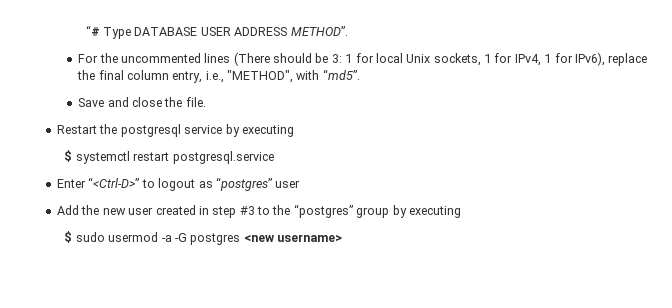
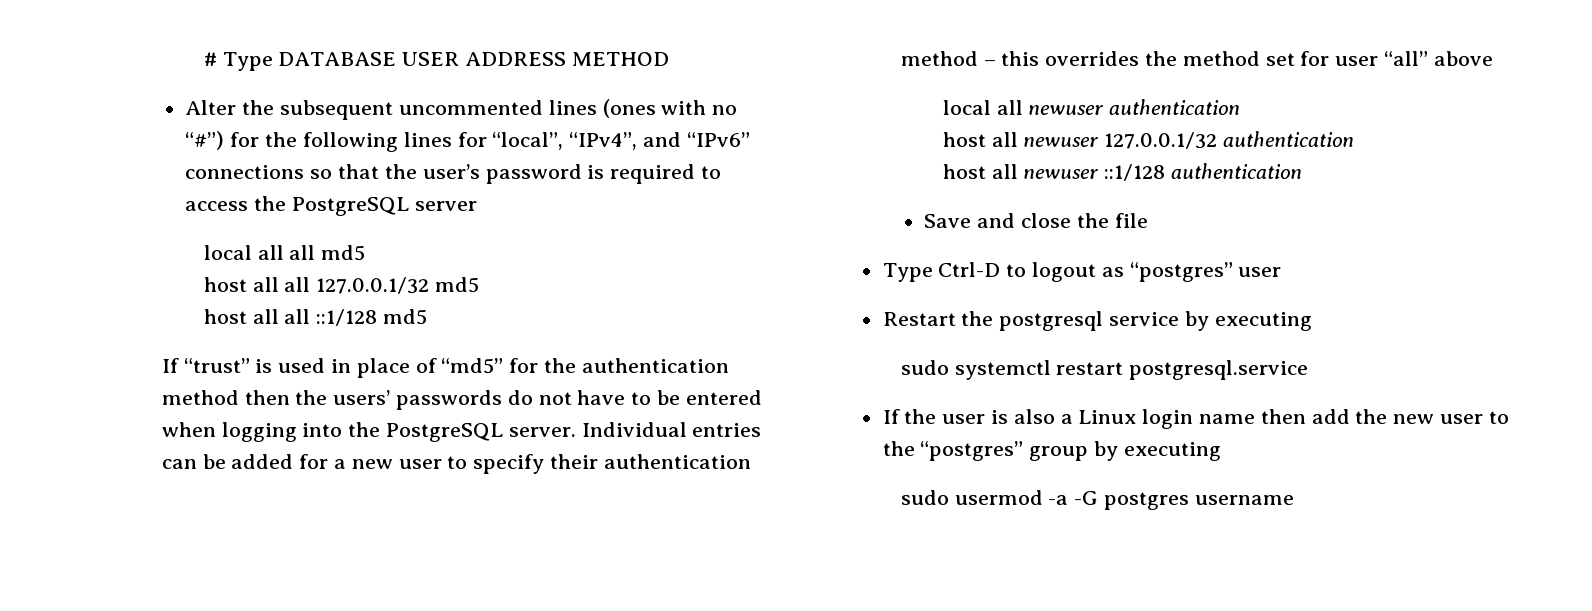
- “# Type DATABASE USER ADDRESS METHOD”.
- For the uncommented lines (There should be 3: 1 for local Unix sockets, 1 for IPv4, 1 for IPv6), replace the final column entry, i.e., "METHOD", with “md5”.
- Save and close the file.
+ # Type DATABASE USER ADDRESS METHOD
+ Alter the subsequent uncommented lines (ones with no “#”) for the following lines for “local”, “IPv4”, and “IPv6” connections so that the user’s password is required to access the PostgreSQL server
+ local all all md5
+ host all all 127.0.0.1/32 md5
+ host all all ::1/128 md5
+ If “trust” is used in place of “md5” for the authentication method then the users’ passwords do not have to be entered when logging into the PostgreSQL server. Individual entries can be added for a new user to specify their authentication method – this overrides the method set for user “all” above
+ local all newuser authentication
+ host all newuser 127.0.0.1/32 authentication
+ host all newuser ::1/128 authentication
+ Save and close the file
+ Type Ctrl-D to logout as “postgres” user
- $ systemctl restart postgresql.service
+ sudo systemctl restart postgresql.service
- Enter “<Ctrl-D>” to logout as “postgres” user
- Add the new user created in step #3 to the “postgres” group by executing
+ If the user is also a Linux login name then add the new user to the “postgres” group by executing
- $ sudo usermod -a -G postgres <new username>
+ sudo usermod -a -G postgres username

